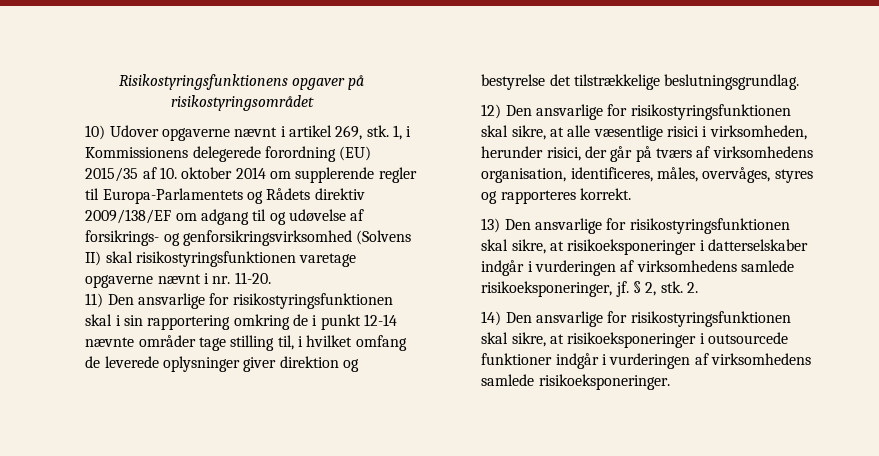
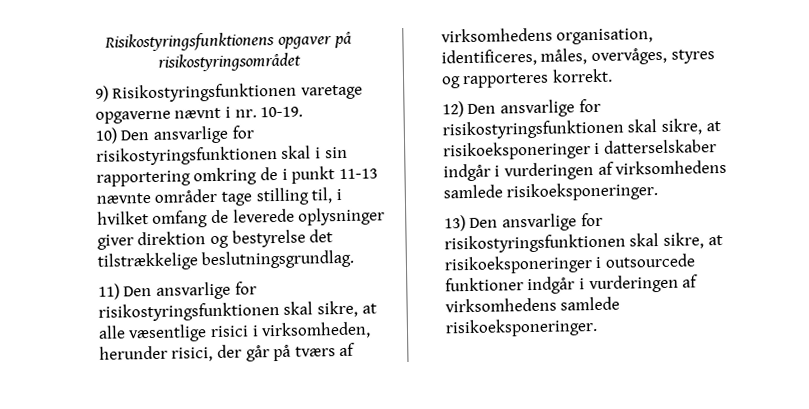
- 10) Udover opgaverne nævnt i artikel 269, stk. 1, i Kommissionens delegerede forordning (EU) 2015/35 af 10. oktober 2014 om supplerende regler til Europa-Parlamentets og Rådets direktiv 2009/138/EF om adgang til og udøvelse af forsikrings- og genforsikringsvirksomhed (Solvens II) skal risikostyringsfunktionen varetage opgaverne nævnt i nr. 11-20.
- 11) Den ansvarlige for risikostyringsfunktionen skal i sin rapportering omkring de i punkt 12-14 nævnte områder tage stilling til, i hvilket omfang de leverede oplysninger giver direktion og bestyrelse det tilstrækkelige beslutningsgrundlag.
+ 9) Risikostyringsfunktionen varetage opgaverne nævnt i nr. 10-19.
+ 10) Den ansvarlige for risikostyringsfunktionen skal i sin rapportering omkring de i punkt 11-13 nævnte områder tage stilling til, i hvilket omfang de leverede oplysninger giver direktion og bestyrelse det tilstrækkelige beslutningsgrundlag.
- 12) Den ansvarlige for risikostyringsfunktionen skal sikre, at alle væsentlige risici i virksomheden, herunder risici, der går på tværs af virksomhedens organisation, identificeres, måles, overvåges, styres og rapporteres korrekt.
+ 11) Den ansvarlige for risikostyringsfunktionen skal sikre, at alle væsentlige risici i virksomheden, herunder risici, der går på tværs af virksomhedens organisation, identificeres, måles, overvåges, styres og rapporteres korrekt.
- 13) Den ansvarlige for risikostyringsfunktionen skal sikre, at risikoeksponeringer i datterselskaber indgår i vurderingen af virksomhedens samlede risikoeksponeringer, jf. § 2, stk. 2.
- 14) Den ansvarlige for risikostyringsfunktionen skal sikre, at risikoeksponeringer i outsourcede funktioner indgår i vurderingen af virksomhedens samlede risikoeksponeringer.
+ 12) Den ansvarlige for risikostyringsfunktionen skal sikre, at risikoeksponeringer i datterselskaber indgår i vurderingen af virksomhedens samlede risikoeksponeringer.
+ 13) Den ansvarlige for risikostyringsfunktionen skal sikre, at risikoeksponeringer i outsourcede funktioner indgår i vurderingen af virksomhedens samlede risikoeksponeringer.

